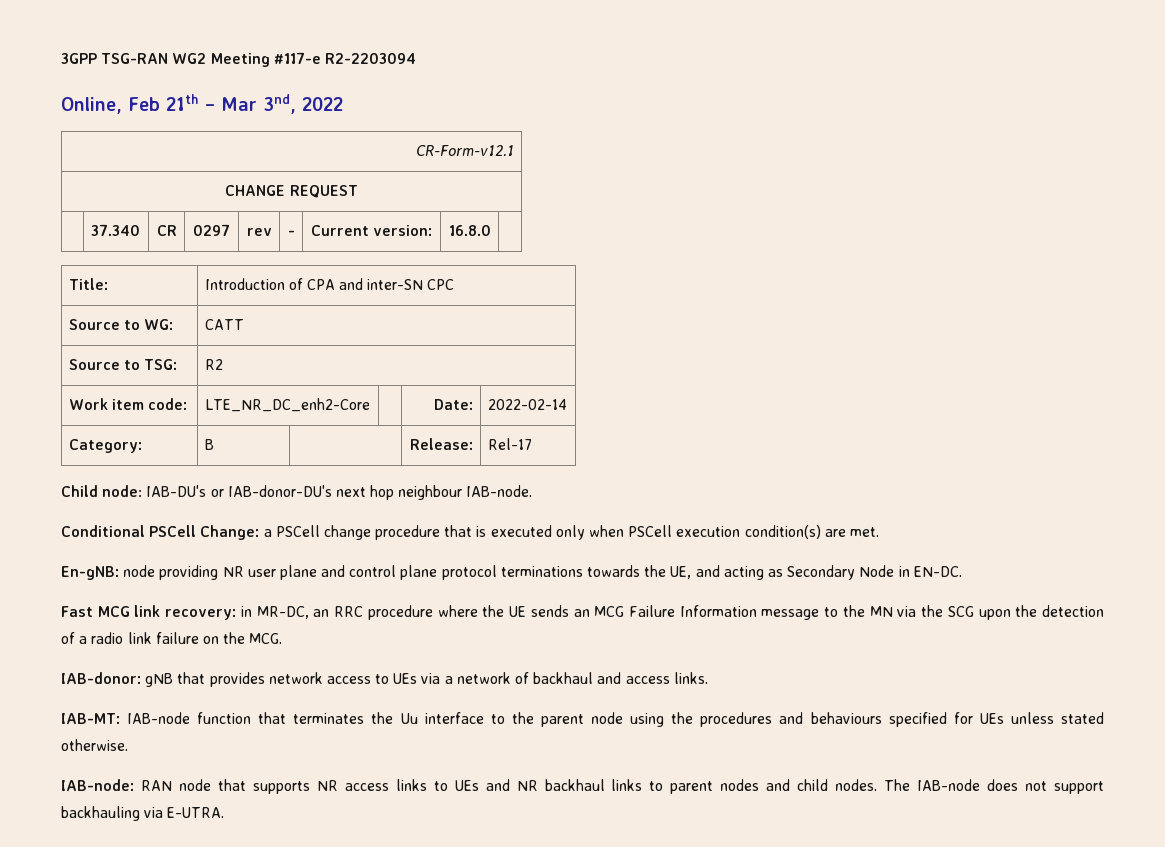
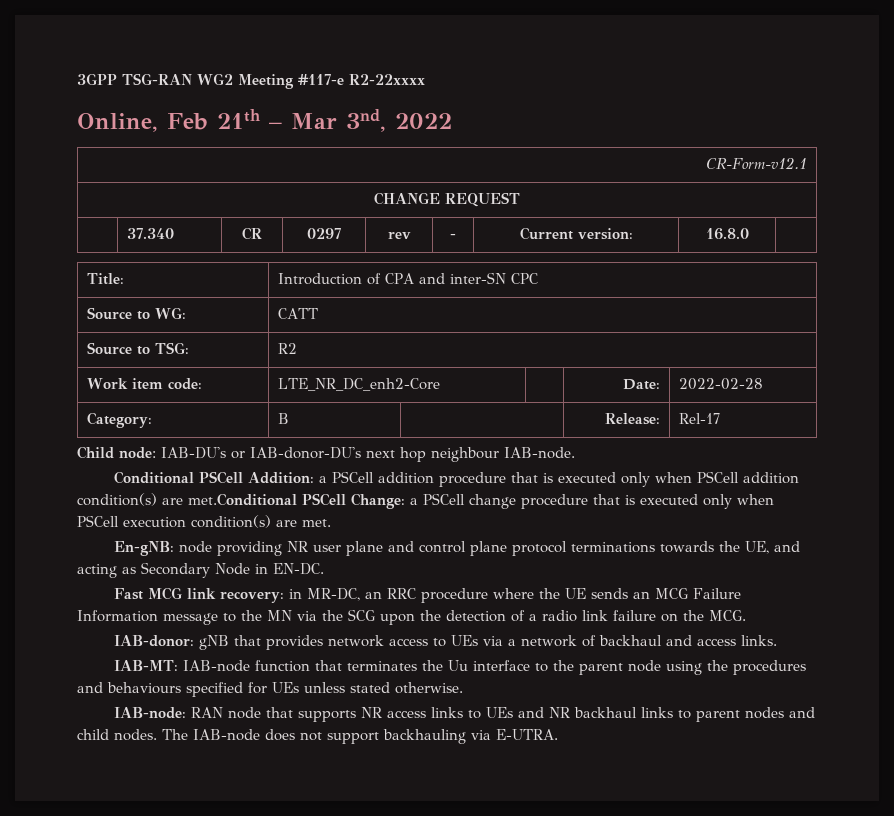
- 3GPP TSG-RAN WG2 Meeting #117-e R2-2203094
+ 3GPP TSG-RAN WG2 Meeting #117-e R2-22xxxx
- Work item code: | LTE_NR_DC_enh2-Core | | Date: | 2022-02-14
+ Work item code: | LTE_NR_DC_enh2-Core | | Date: | 2022-02-28
- Conditional PSCell Change: a PSCell change procedure that is executed only when PSCell execution condition(s) are met.
+ Conditional PSCell Addition: a PSCell addition procedure that is executed only when PSCell addition condition(s) are met.Conditional PSCell Change: a PSCell change procedure that is executed only when PSCell execution condition(s) are met.

